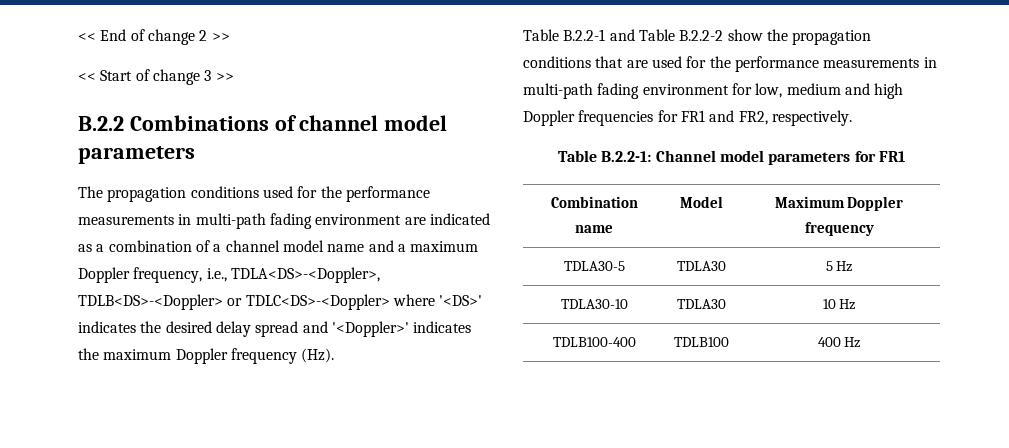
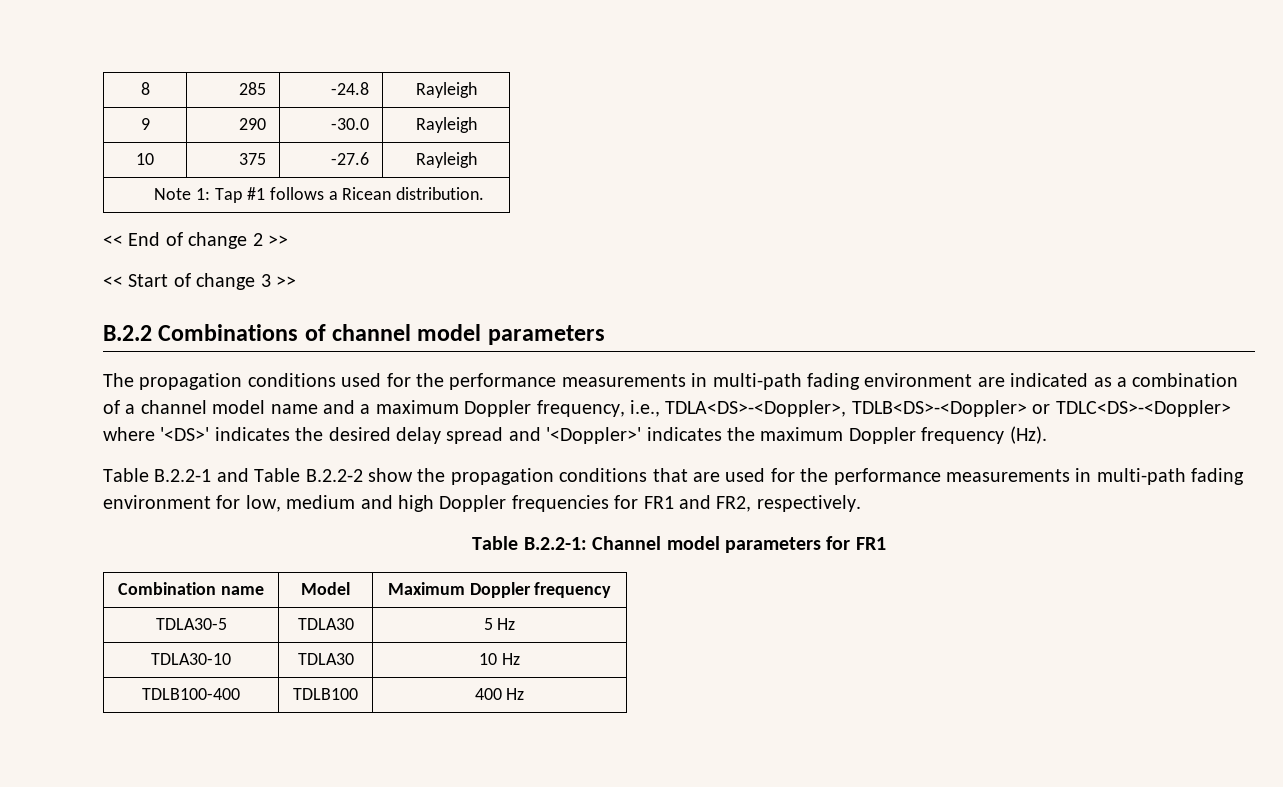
+ 8 | 285 | -24.8 | Rayleigh
+ 9 | 290 | -30.0 | Rayleigh
+ 10 | 375 | -27.6 | Rayleigh
+ Note 1: Tap #1 follows a Ricean distribution.

